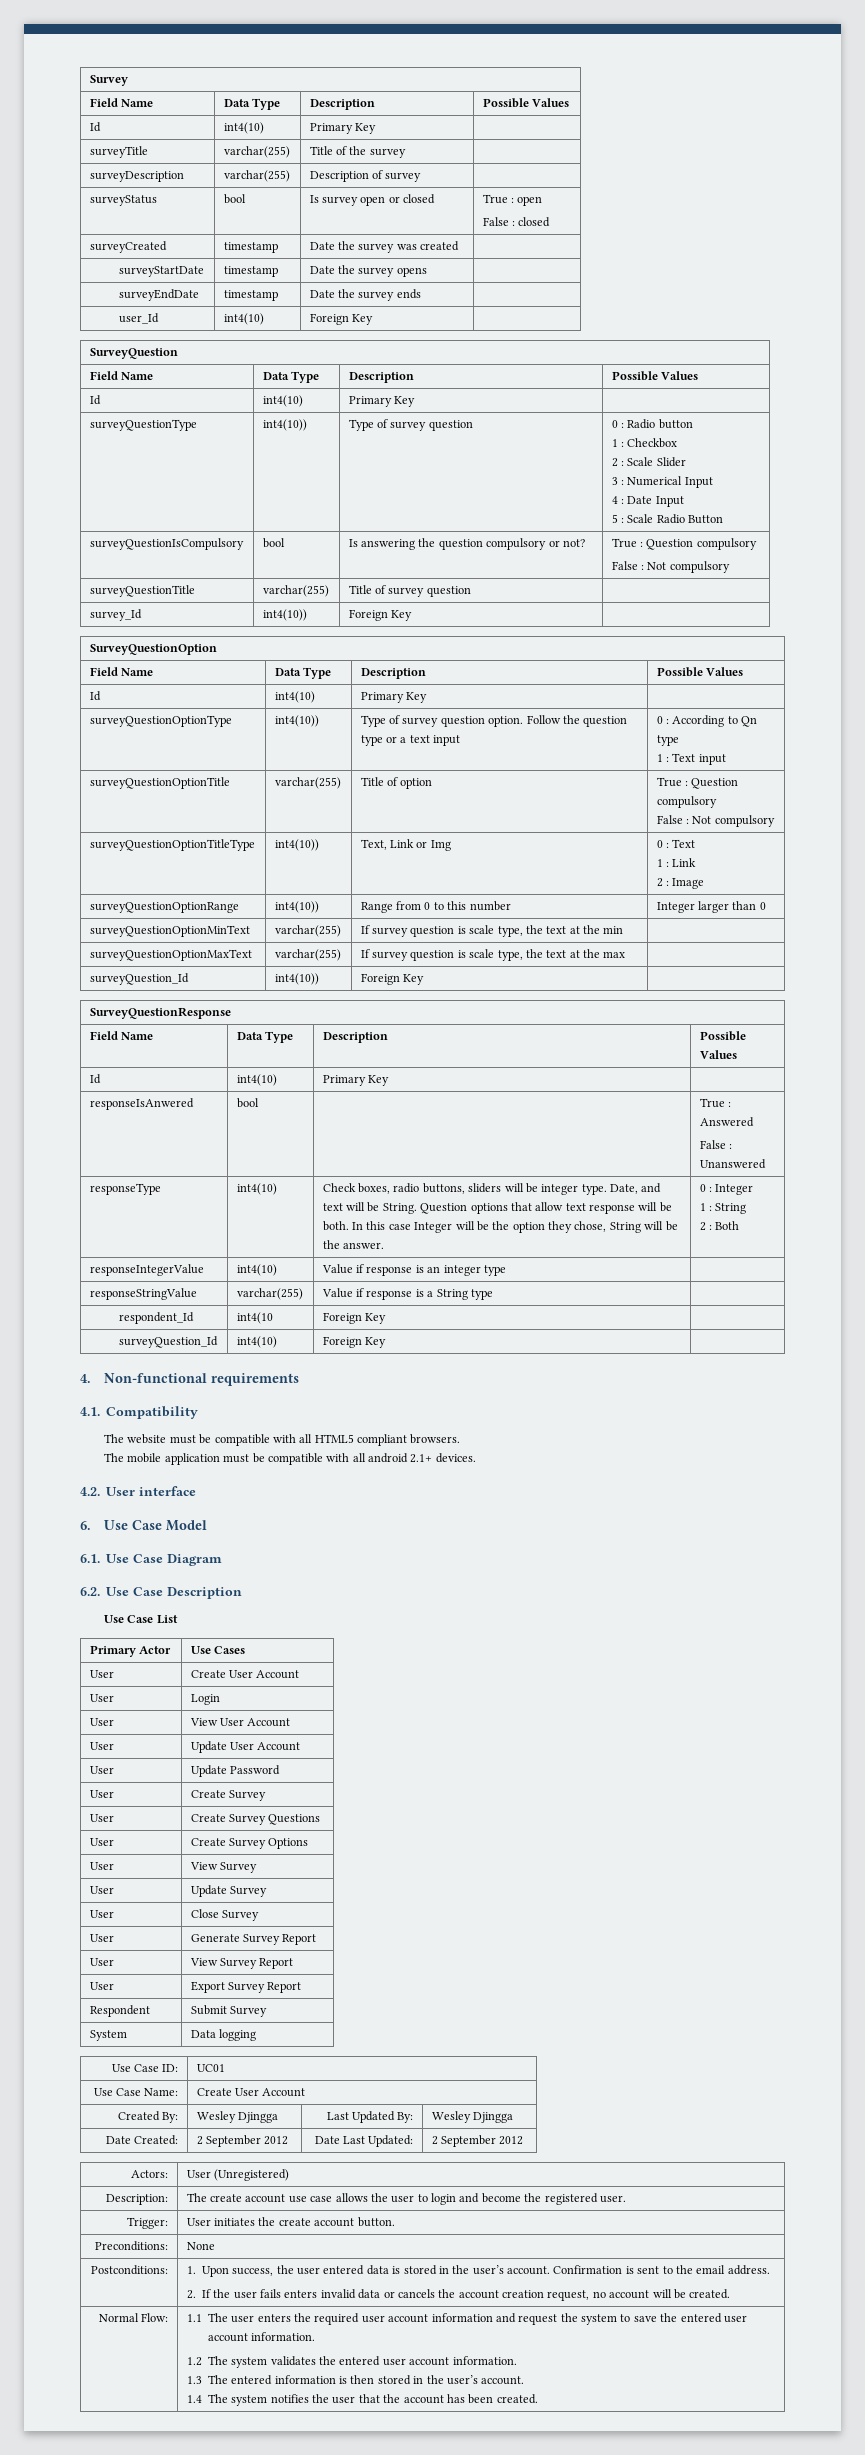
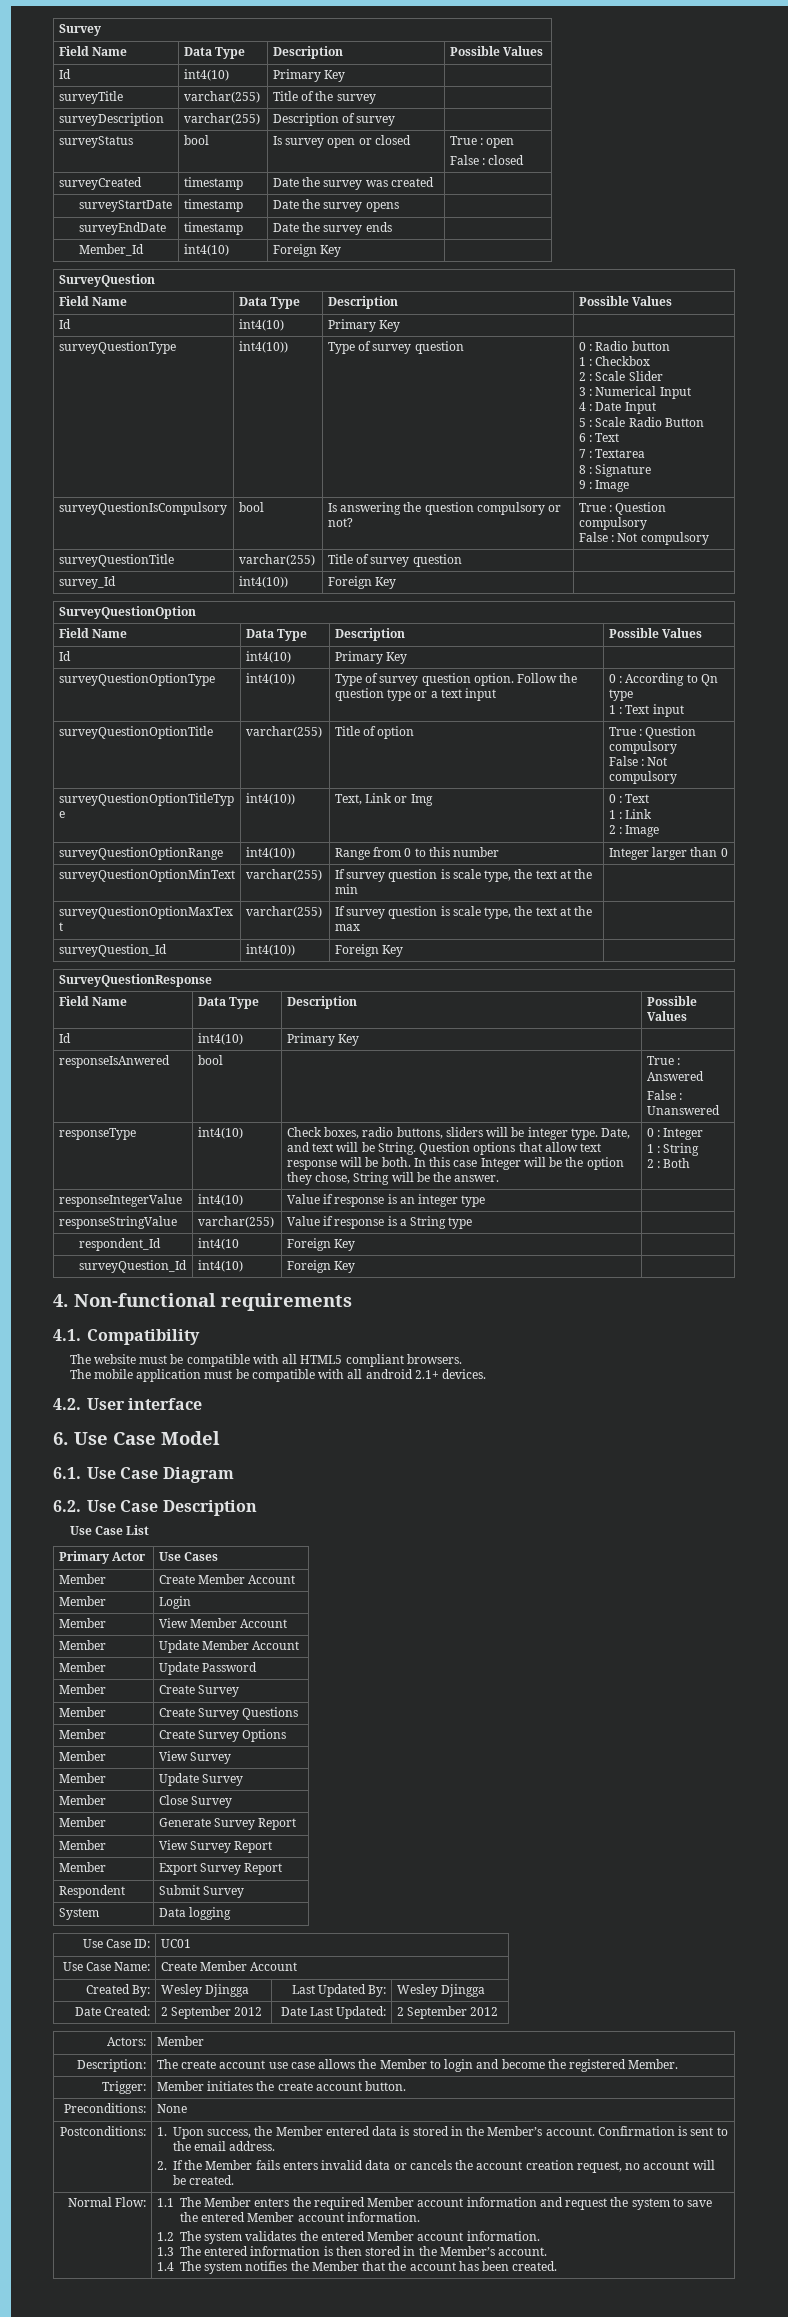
- user_Id | int4(10) | Foreign Key |
+ Member_Id | int4(10) | Foreign Key |
+ 6 : Text
+ 7 : Textarea
+ 8 : Signature
+ 9 : Image
- User | Create User Account
- User | Login
+ Member | Create Member Account
+ Member | Login
- User | View User Account
- User | Update User Account
- User | Update Password
- User | Create Survey
+ Member | View Member Account
+ Member | Update Member Account
+ Member | Update Password
+ Member | Create Survey
- User | Create Survey Questions
+ Member | Create Survey Questions
- User | Create Survey Options
- User | View Survey
+ Member | Create Survey Options
+ Member | View Survey
- User | Update Survey
+ Member | Update Survey
- User | Close Survey
+ Member | Close Survey
- User | Generate Survey Report
+ Member | Generate Survey Report
- User | View Survey Report
+ Member | View Survey Report
- User | Export Survey Report
+ Member | Export Survey Report
- Use Case Name: | Create User Account
+ Use Case Name: | Create Member Account
- Actors: | User (Unregistered)
+ Actors: | Member
- Description: | The create account use case allows the user to login and become the registered user.
+ Description: | The create account use case allows the Member to login and become the registered Member.
- Trigger: | User initiates the create account button.
+ Trigger: | Member initiates the create account button.
- Postconditions: | 1. Upon success, the user entered data is stored in the user’s account. Confirmation is sent to the email address.
- 2. If the user fails enters invalid data or cancels the account creation request, no account will be created.
+ Postconditions: | 1. Upon success, the Member entered data is stored in the Member’s account. Confirmation is sent to the email address.
+ 2. If the Member fails enters invalid data or cancels the account creation request, no account will be created.
- 1.1 The user enters the required user account information and request the system to save the entered user account information.
+ 1.1 The Member enters the required Member account information and request the system to save the entered Member account information.
- 1.2 The system validates the entered user account information.
+ 1.2 The system validates the entered Member account information.
- 1.3 The entered information is then stored in the user’s account.
+ 1.3 The entered information is then stored in the Member’s account.
- 1.4 The system notifies the user that the account has been created.
+ 1.4 The system notifies the Member that the account has been created.

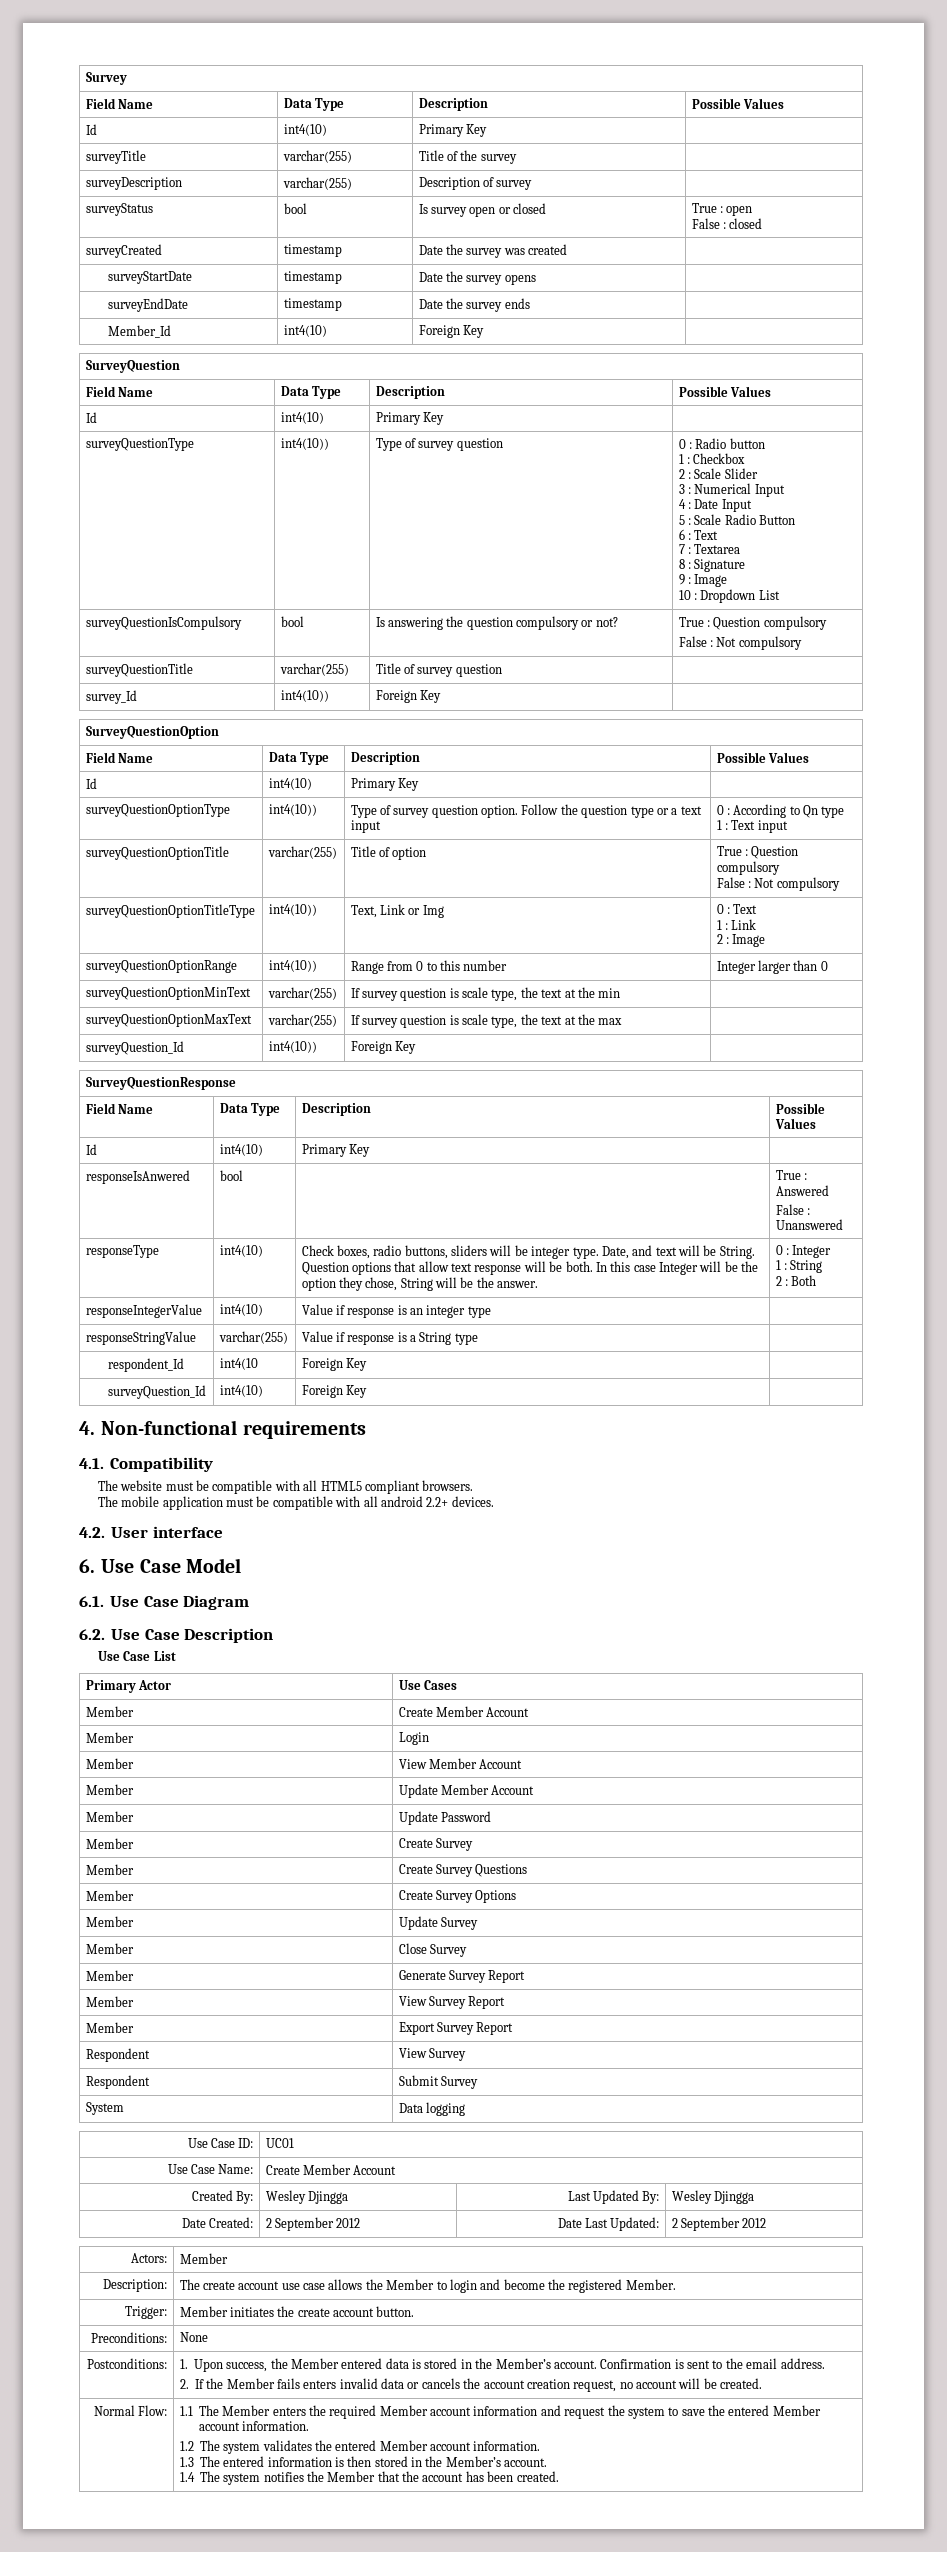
+ 10 : Dropdown List
- The mobile application must be compatible with all android 2.1+ devices.
+ The mobile application must be compatible with all android 2.2+ devices.
  Member | Create Survey Options
- Member | View Survey
+ Respondent | View Survey

